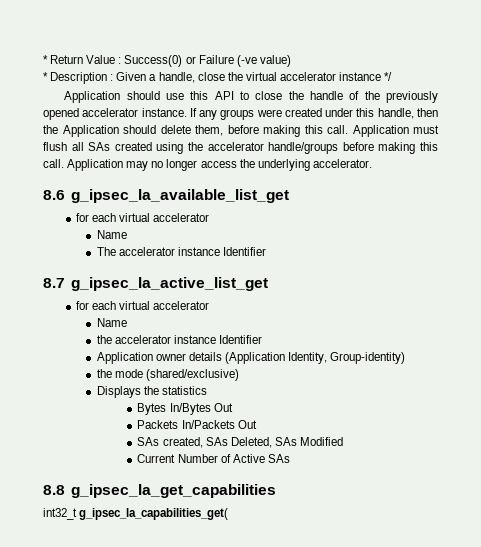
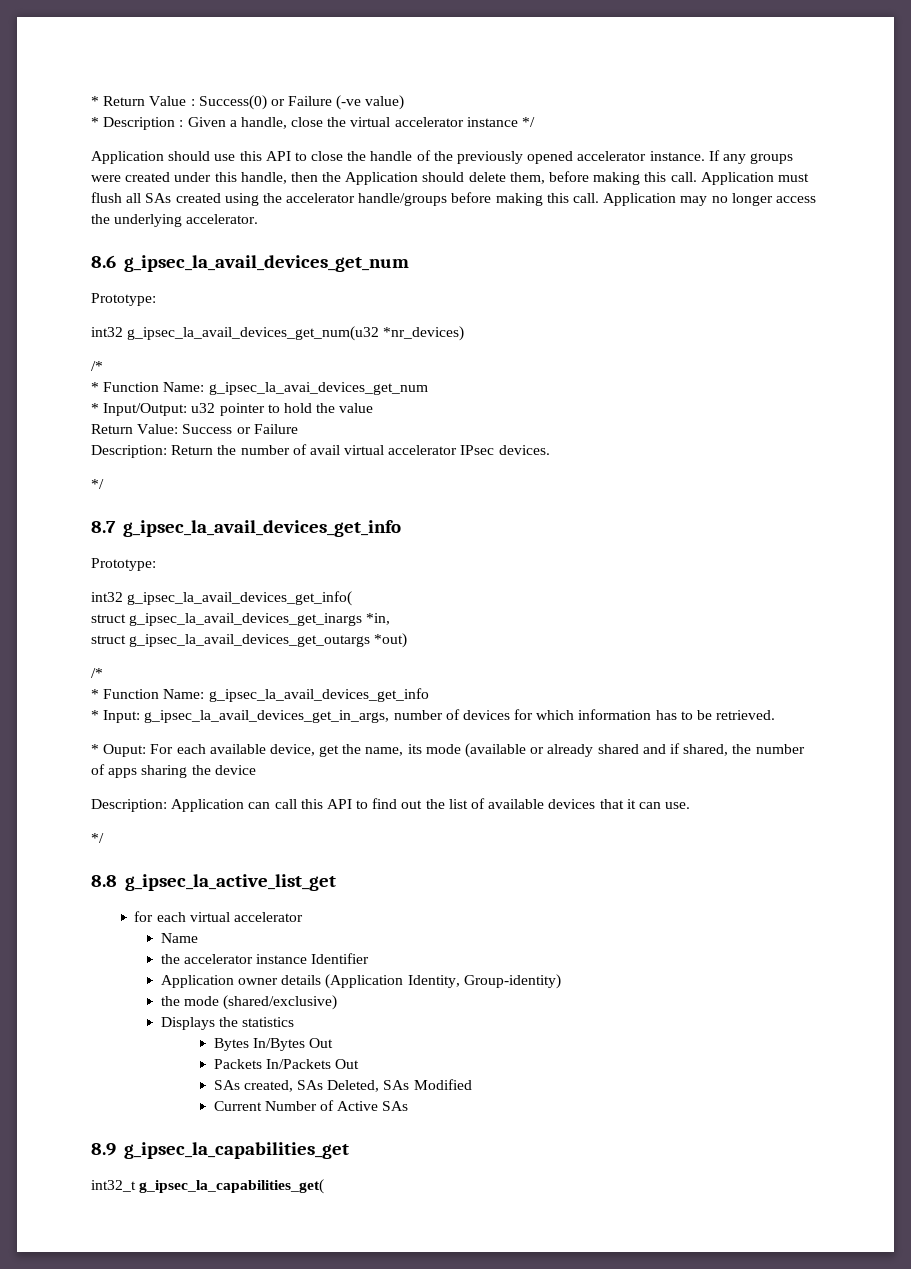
- 8.6 g_ipsec_la_available_list_get
- for each virtual accelerator
- Name
- The accelerator instance Identifier
- 8.7 g_ipsec_la_active_list_get
+ 8.6 g_ipsec_la_avail_devices_get_num
+ Prototype:
+ int32 g_ipsec_la_avail_devices_get_num(u32 *nr_devices)
+ /*
+ * Function Name: g_ipsec_la_avai_devices_get_num
+ * Input/Output: u32 pointer to hold the value
+ Return Value: Success or Failure
+ Description: Return the number of avail virtual accelerator IPsec devices.
+ */
+ 8.7 g_ipsec_la_avail_devices_get_info
+ Prototype:
+ int32 g_ipsec_la_avail_devices_get_info(
+ struct g_ipsec_la_avail_devices_get_inargs *in,
+ struct g_ipsec_la_avail_devices_get_outargs *out)
+ /*
+ * Function Name: g_ipsec_la_avail_devices_get_info
+ * Input: g_ipsec_la_avail_devices_get_in_args, number of devices for which information has to be retrieved.
+ * Ouput: For each available device, get the name, its mode (available or already shared and if shared, the number of apps sharing the device
+ Description: Application can call this API to find out the list of available devices that it can use.
+ */
+ 8.8 g_ipsec_la_active_list_get
- 8.8 g_ipsec_la_get_capabilities
+ 8.9 g_ipsec_la_capabilities_get

